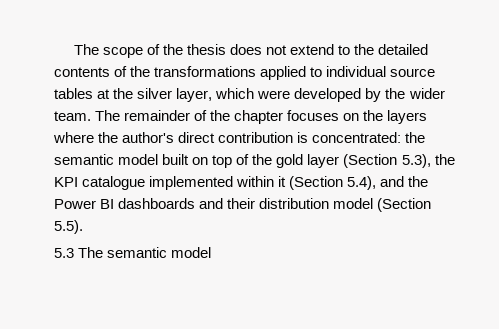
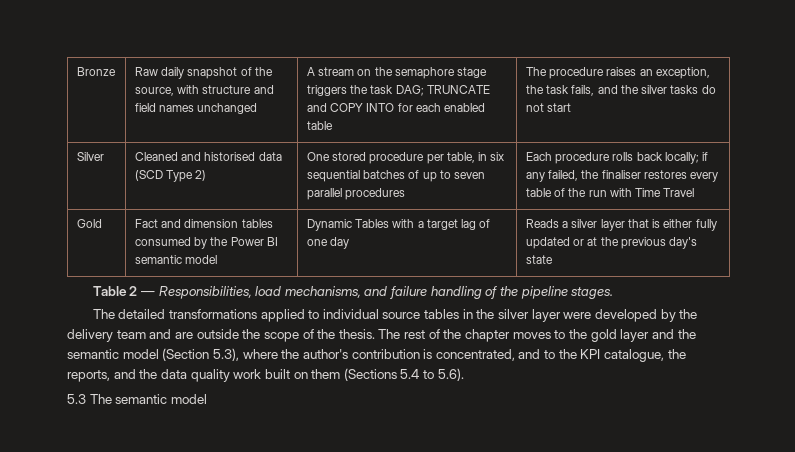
- The scope of the thesis does not extend to the detailed contents of the transformations applied to individual source tables at the silver layer, which were developed by the wider team. The remainder of the chapter focuses on the layers where the author's direct contribution is concentrated: the semantic model built on top of the gold layer (Section 5.3), the KPI catalogue implemented within it (Section 5.4), and the Power BI dashboards and their distribution model (Section 5.5).
+ Bronze | Raw daily snapshot of the source, with structure and field names unchanged | A stream on the semaphore stage triggers the task DAG; TRUNCATE and COPY INTO for each enabled table | The procedure raises an exception, the task fails, and the silver tasks do not start
+ Silver | Cleaned and historised data (SCD Type 2) | One stored procedure per table, in six sequential batches of up to seven parallel procedures | Each procedure rolls back locally; if any failed, the finaliser restores every table of the run with Time Travel
+ Gold | Fact and dimension tables consumed by the Power BI semantic model | Dynamic Tables with a target lag of one day | Reads a silver layer that is either fully updated or at the previous day's state
+ Table 2 — Responsibilities, load mechanisms, and failure handling of the pipeline stages.
+ The detailed transformations applied to individual source tables in the silver layer were developed by the delivery team and are outside the scope of the thesis. The rest of the chapter moves to the gold layer and the semantic model (Section 5.3), where the author's contribution is concentrated, and to the KPI catalogue, the reports, and the data quality work built on them (Sections 5.4 to 5.6).

